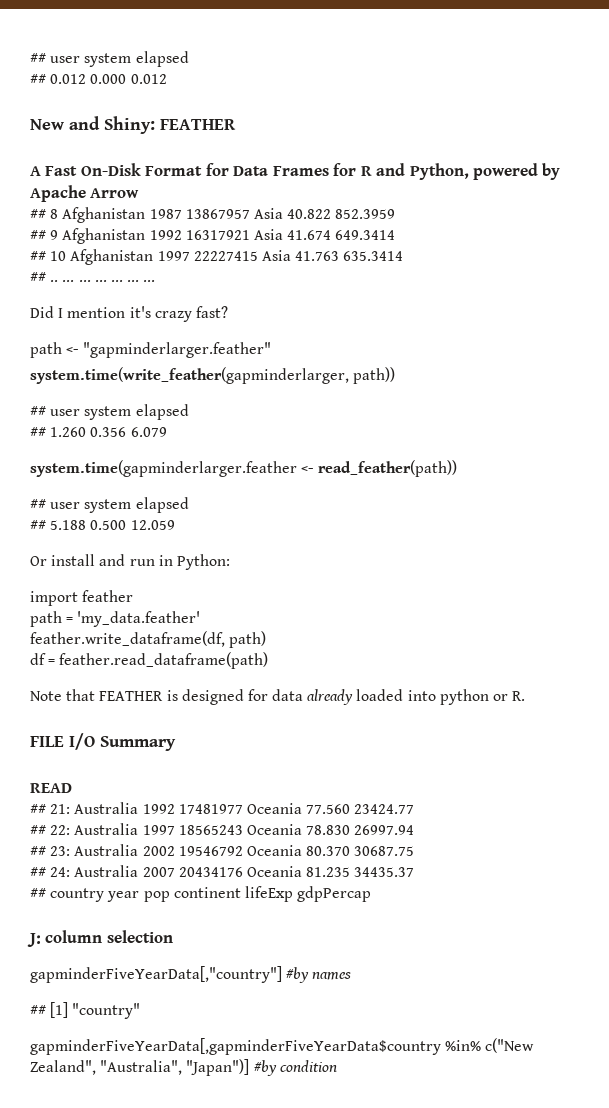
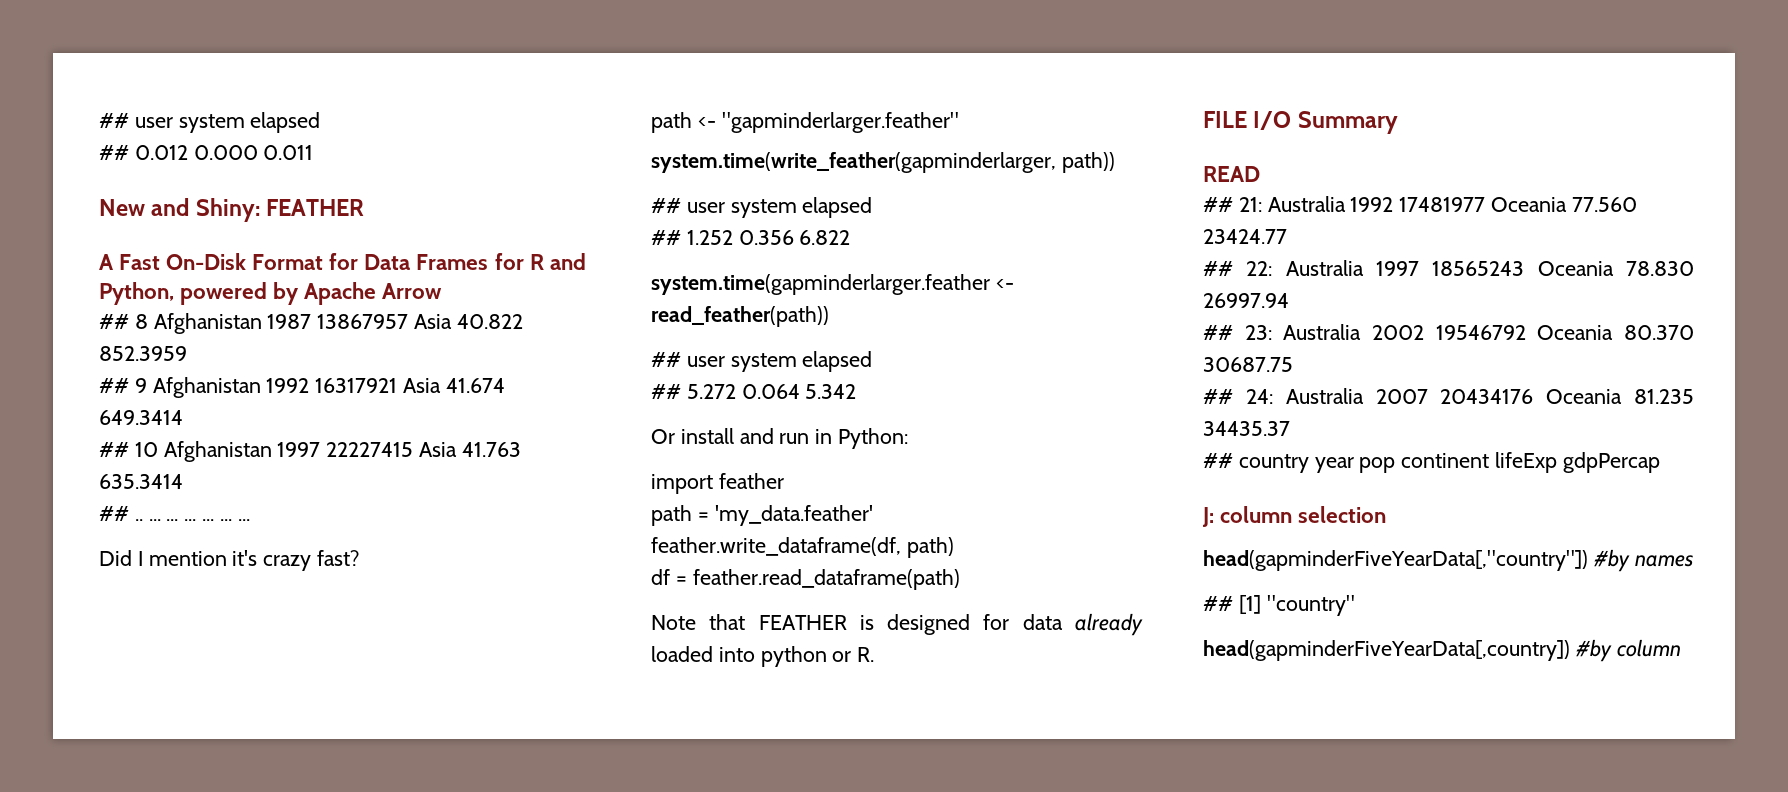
- ## 0.012 0.000 0.012
+ ## 0.012 0.000 0.011
- ## 1.260 0.356 6.079
+ ## 1.252 0.356 6.822
- ## 5.188 0.500 12.059
+ ## 5.272 0.064 5.342
- gapminderFiveYearData[,"country"] #by names
+ head(gapminderFiveYearData[,"country"]) #by names
- gapminderFiveYearData[,gapminderFiveYearData$country %in% c("New Zealand", "Australia", "Japan")] #by condition
+ head(gapminderFiveYearData[,country]) #by column

